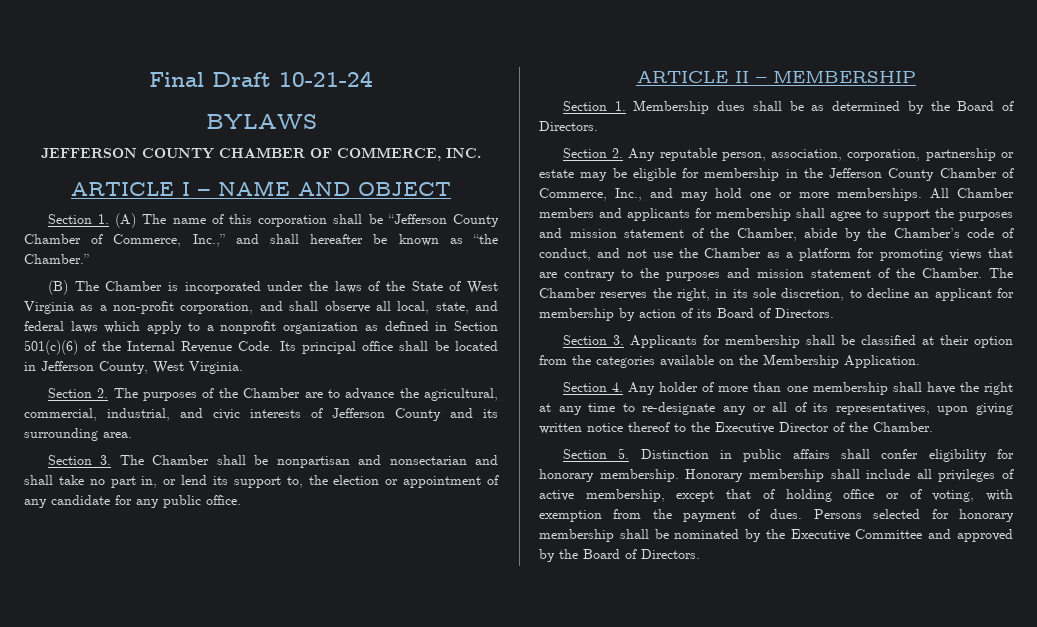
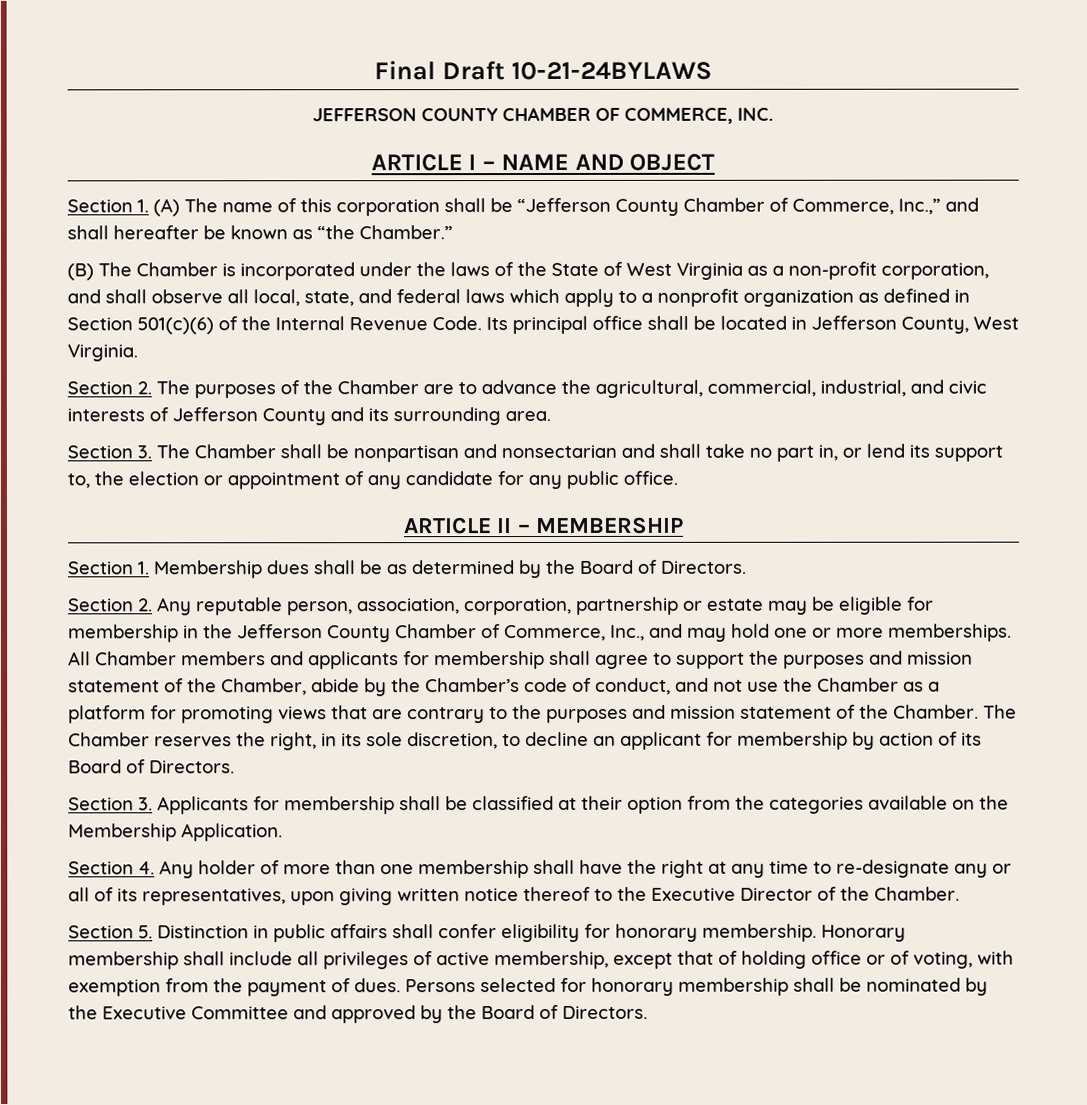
- Final Draft 10-21-24
- BYLAWS
+ Final Draft 10-21-24BYLAWS

